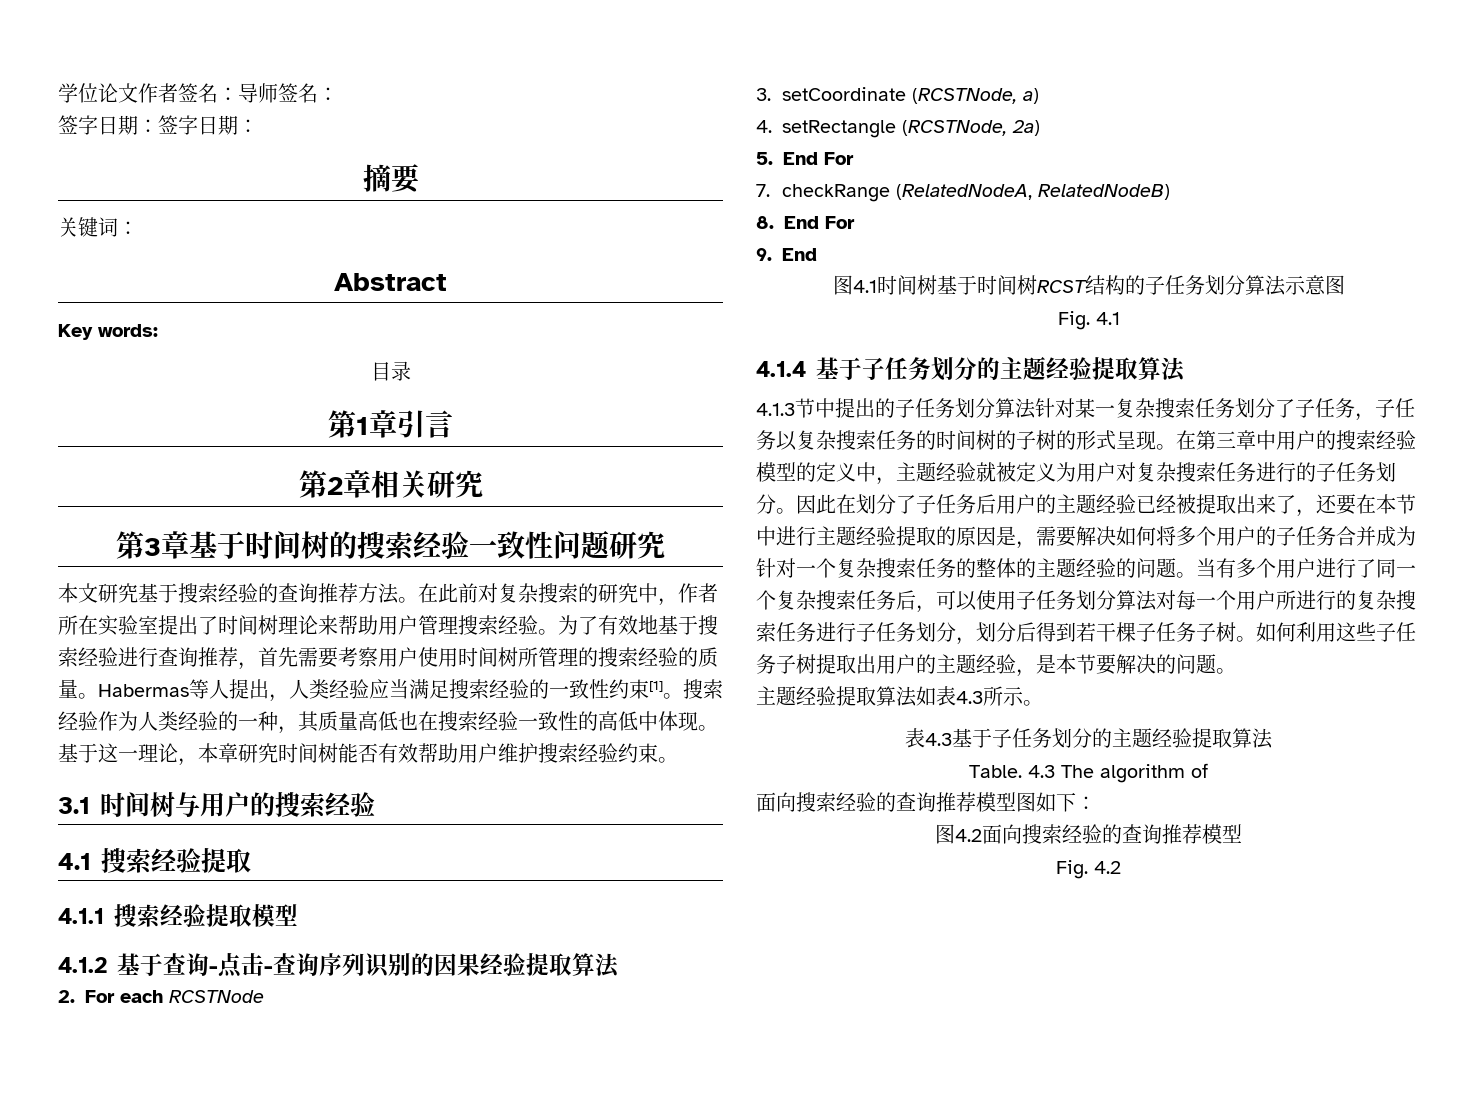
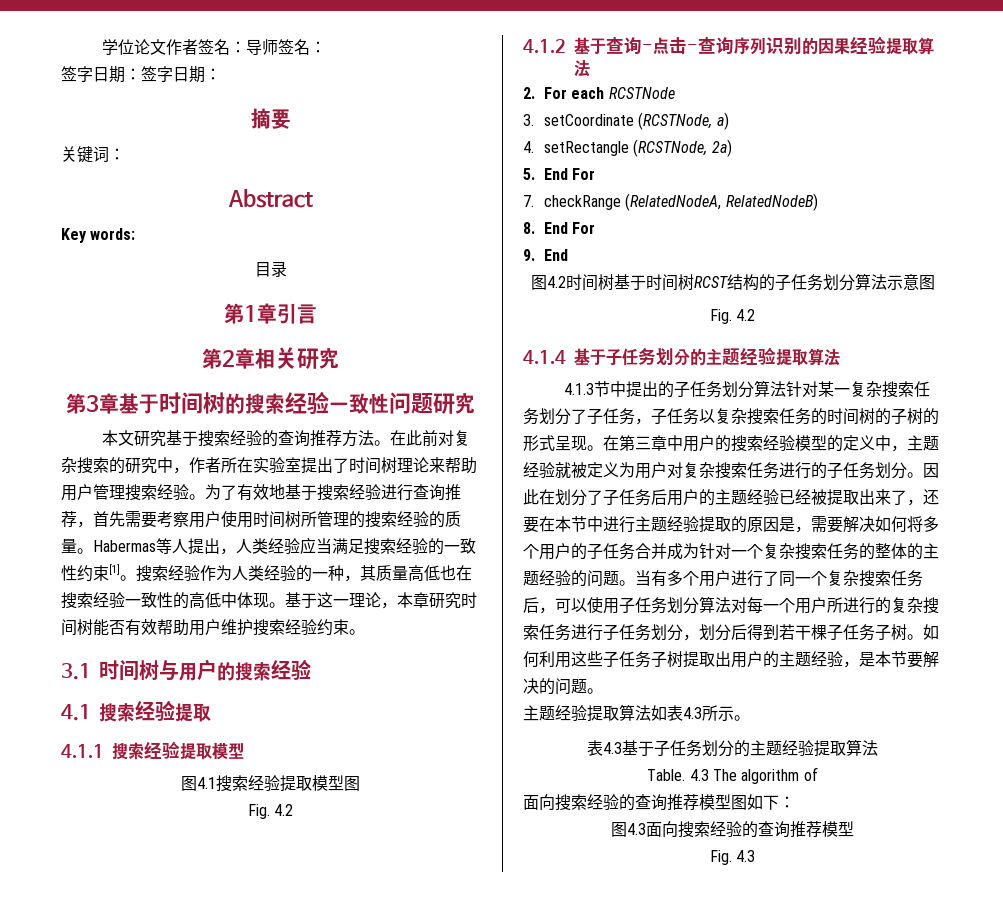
+ 图4.1搜索经验提取模型图
+ Fig. 4.2
- 图4.1时间树基于时间树RCST结构的子任务划分算法示意图
- Fig. 4.1
+ 图4.2时间树基于时间树RCST结构的子任务划分算法示意图
+ Fig. 4.2
- 图4.2面向搜索经验的查询推荐模型
+ 图4.3面向搜索经验的查询推荐模型
- Fig. 4.2
+ Fig. 4.3

